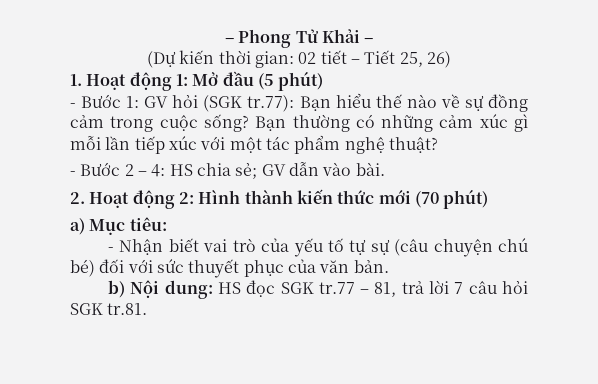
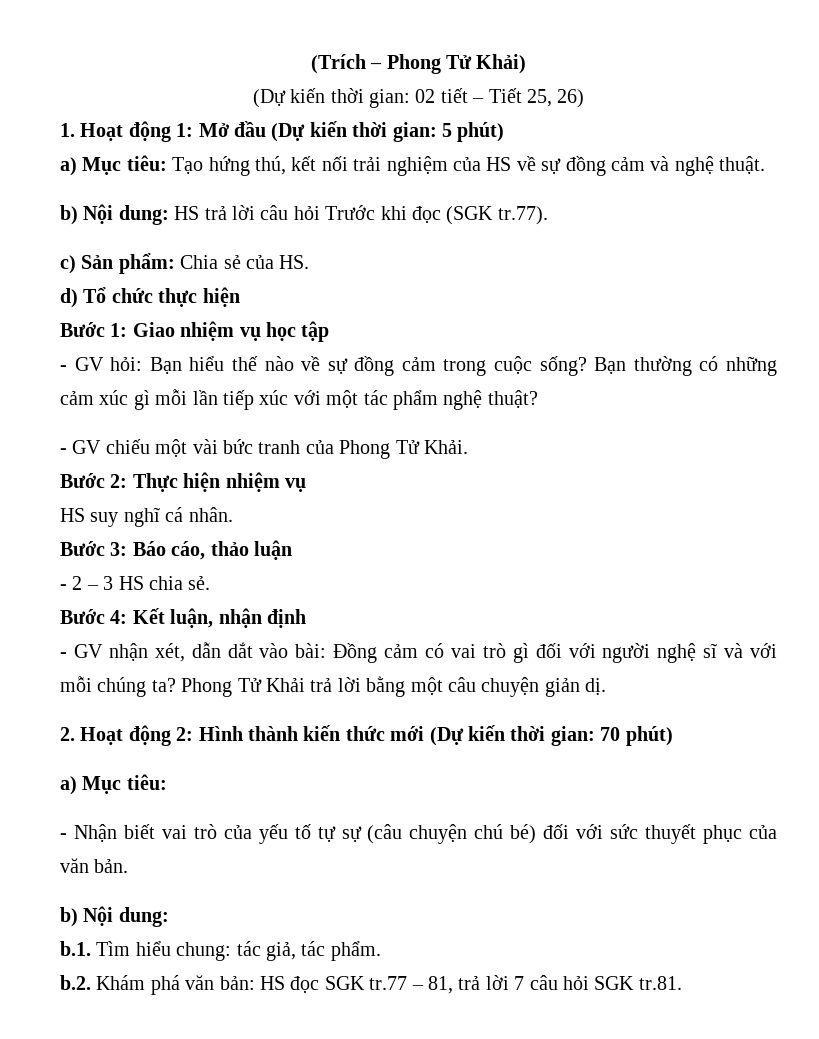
- – Phong Tử Khải –
+ (Trích – Phong Tử Khải)
- 1. Hoạt động 1: Mở đầu (5 phút)
- - Bước 1: GV hỏi (SGK tr.77): Bạn hiểu thế nào về sự đồng cảm trong cuộc sống?
+ 1. Hoạt động 1: Mở đầu (Dự kiến thời gian: 5 phút)
+ a) Mục tiêu: Tạo hứng thú, kết nối trải nghiệm của HS về sự đồng cảm và nghệ thuật.
+ b) Nội dung: HS trả lời câu hỏi Trước khi đọc (SGK tr.77).
+ c) Sản phẩm: Chia sẻ của HS.
+ d) Tổ chức thực hiện
+ Bước 1: Giao nhiệm vụ học tập
+ - GV hỏi: Bạn hiểu thế nào về sự đồng cảm trong cuộc sống?
- - Bước 2 – 4: HS chia sẻ; GV dẫn vào bài.
+ - GV chiếu một vài bức tranh của Phong Tử Khải.
+ Bước 2: Thực hiện nhiệm vụ
+ HS suy nghĩ cá nhân.
+ Bước 3: Báo cáo, thảo luận
+ - 2 – 3 HS chia sẻ.
+ Bước 4: Kết luận, nhận định
+ - GV nhận xét, dẫn dắt vào bài: Đồng cảm có vai trò gì đối với người nghệ sĩ và với mỗi chúng ta? Phong Tử Khải trả lời bằng một câu chuyện giản dị.
- 2. Hoạt động 2: Hình thành kiến thức mới (70 phút)
+ 2. Hoạt động 2: Hình thành kiến thức mới (Dự kiến thời gian: 70 phút)
  - Nhận biết vai trò của yếu tố tự sự (câu chuyện chú bé) đối với sức thuyết phục của văn bản.
- b) Nội dung: HS đọc SGK tr.77 – 81, trả lời 7 câu hỏi SGK tr.81.
+ b) Nội dung:
+ b.1. Tìm hiểu chung: tác giả, tác phẩm.
+ b.2. Khám phá văn bản: HS đọc SGK tr.77 – 81, trả lời 7 câu hỏi SGK tr.81.

